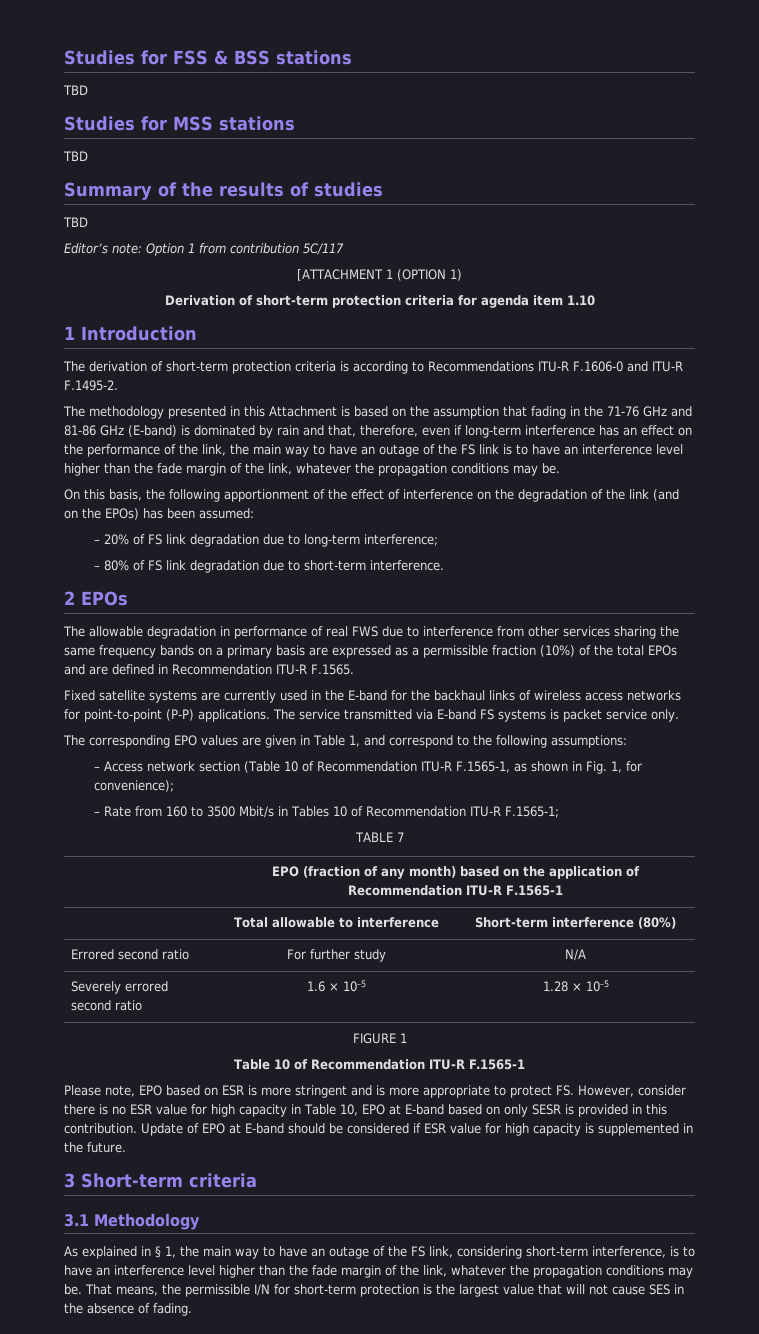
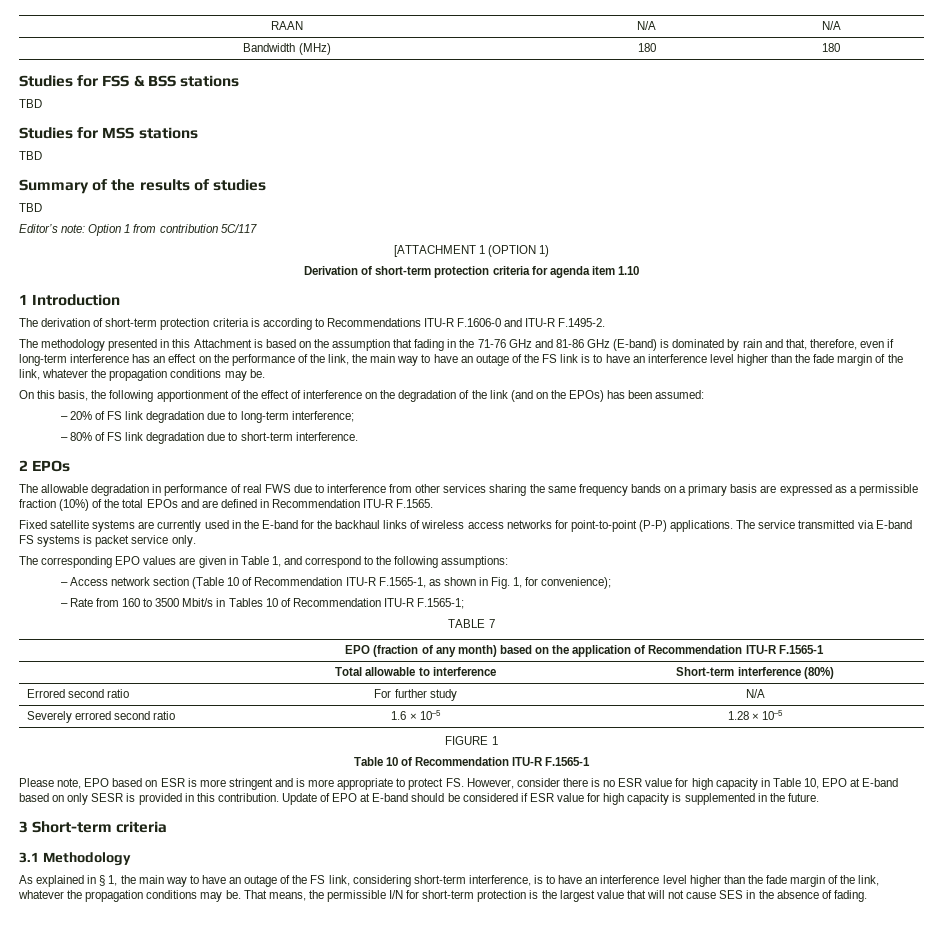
+ RAAN | N/A | N/A
+ Bandwidth (MHz) | 180 | 180

